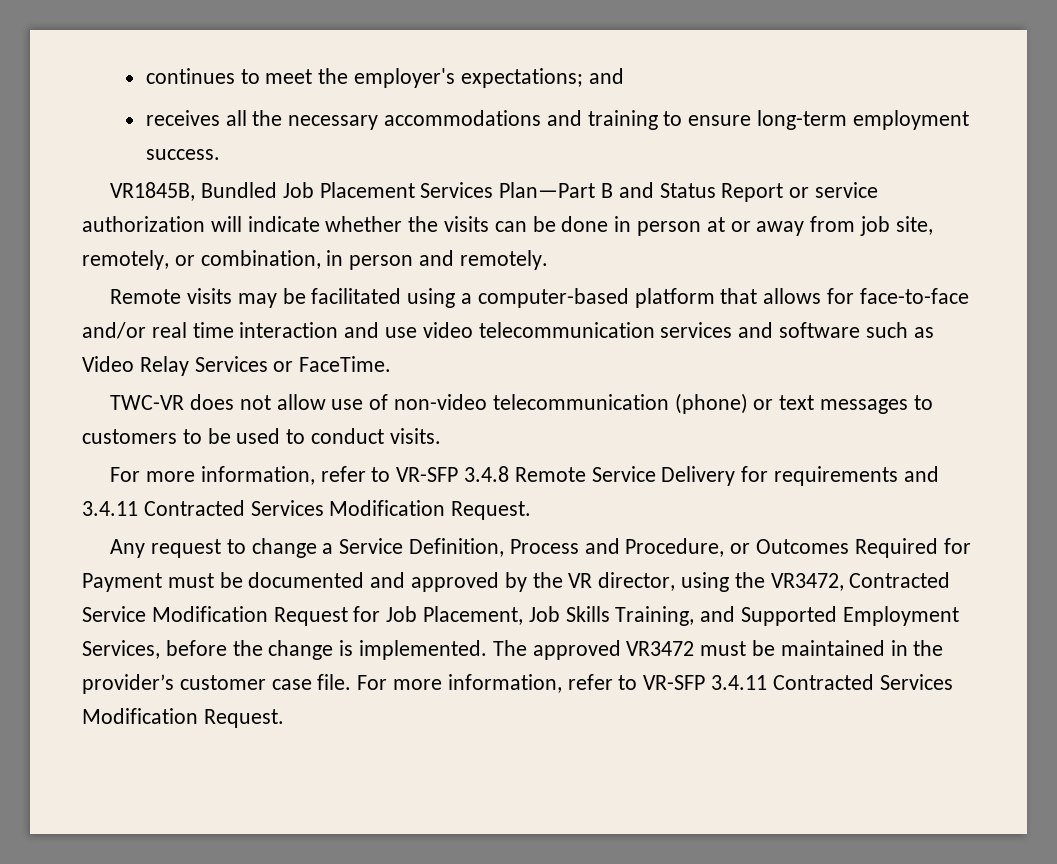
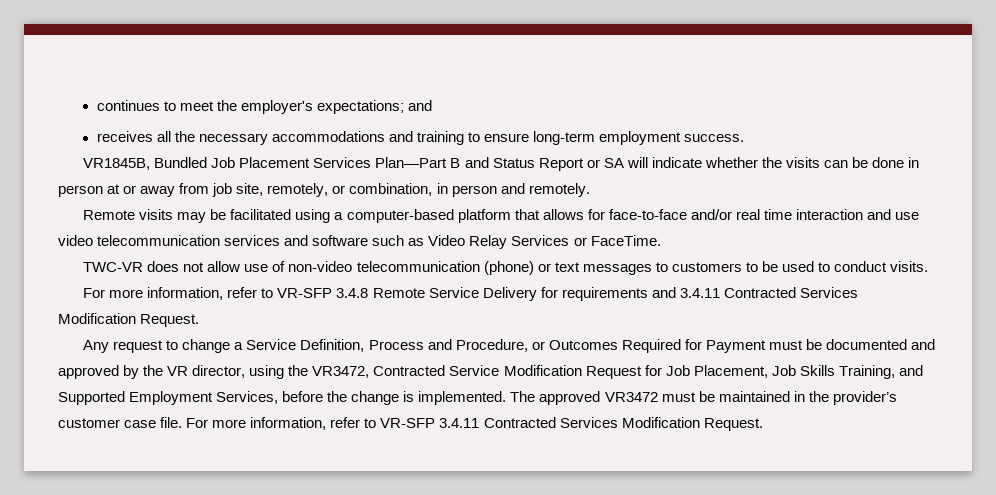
- VR1845B, Bundled Job Placement Services Plan—Part B and Status Report or service authorization will indicate whether the visits can be done in person at or away from job site, remotely, or combination, in person and remotely.
+ VR1845B, Bundled Job Placement Services Plan—Part B and Status Report or SA will indicate whether the visits can be done in person at or away from job site, remotely, or combination, in person and remotely.

